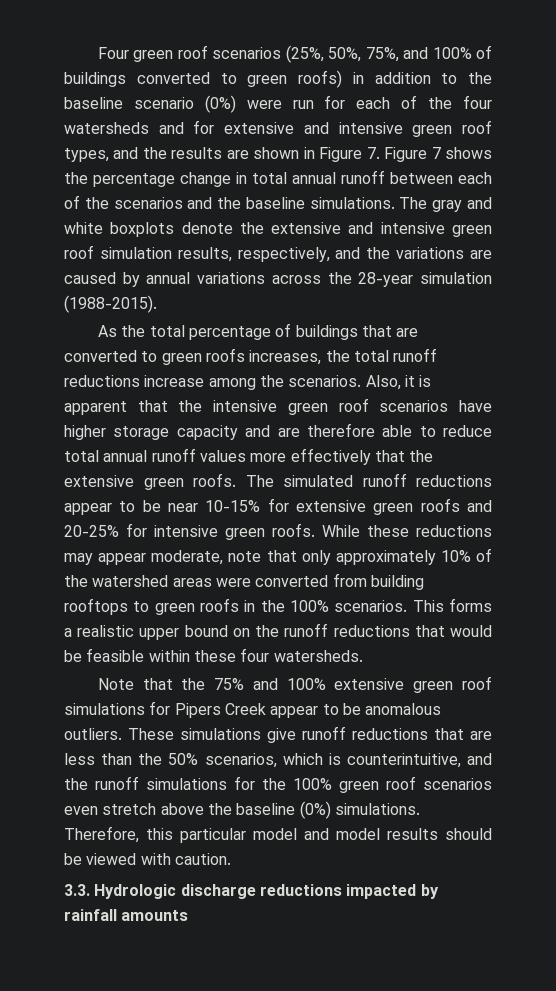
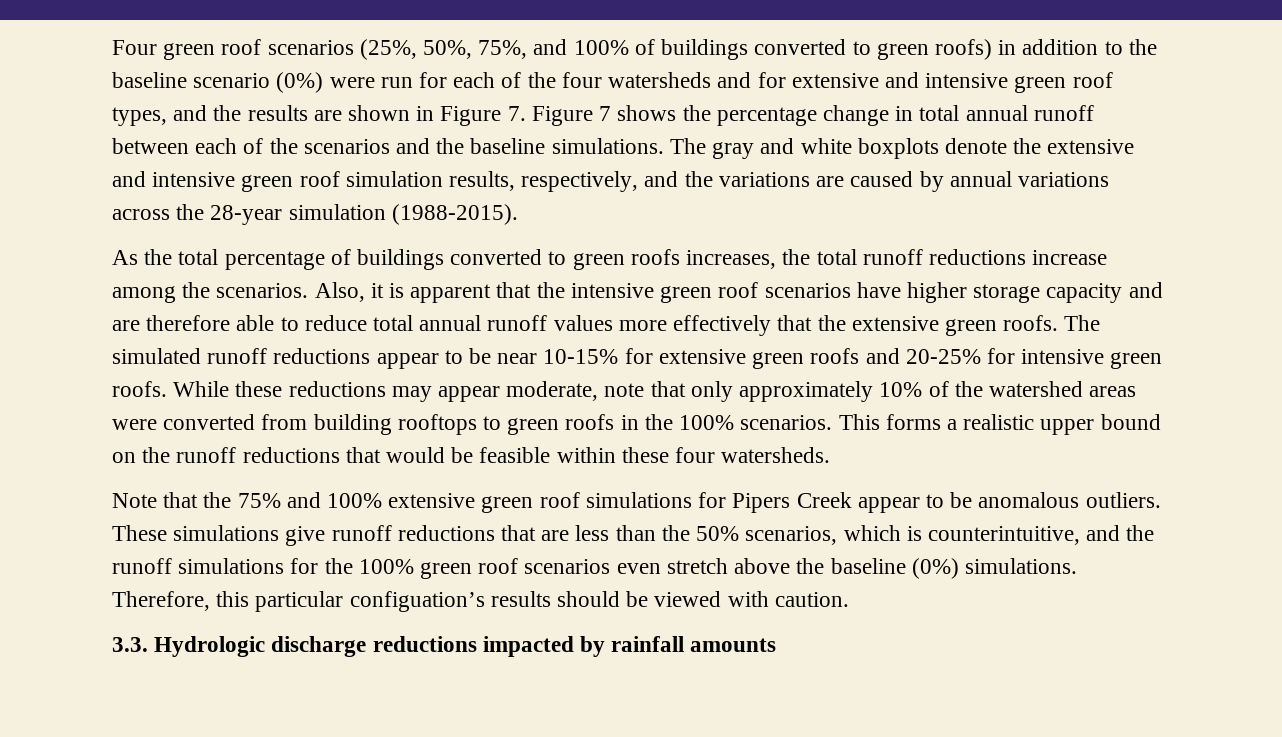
- As the total percentage of buildings that are converted to green roofs increases, the total runoff reductions increase among the scenarios.
+ As the total percentage of buildings converted to green roofs increases, the total runoff reductions increase among the scenarios.
- Therefore, this particular model and model results should be viewed with caution.
+ Therefore, this particular configuation’s results should be viewed with caution.

